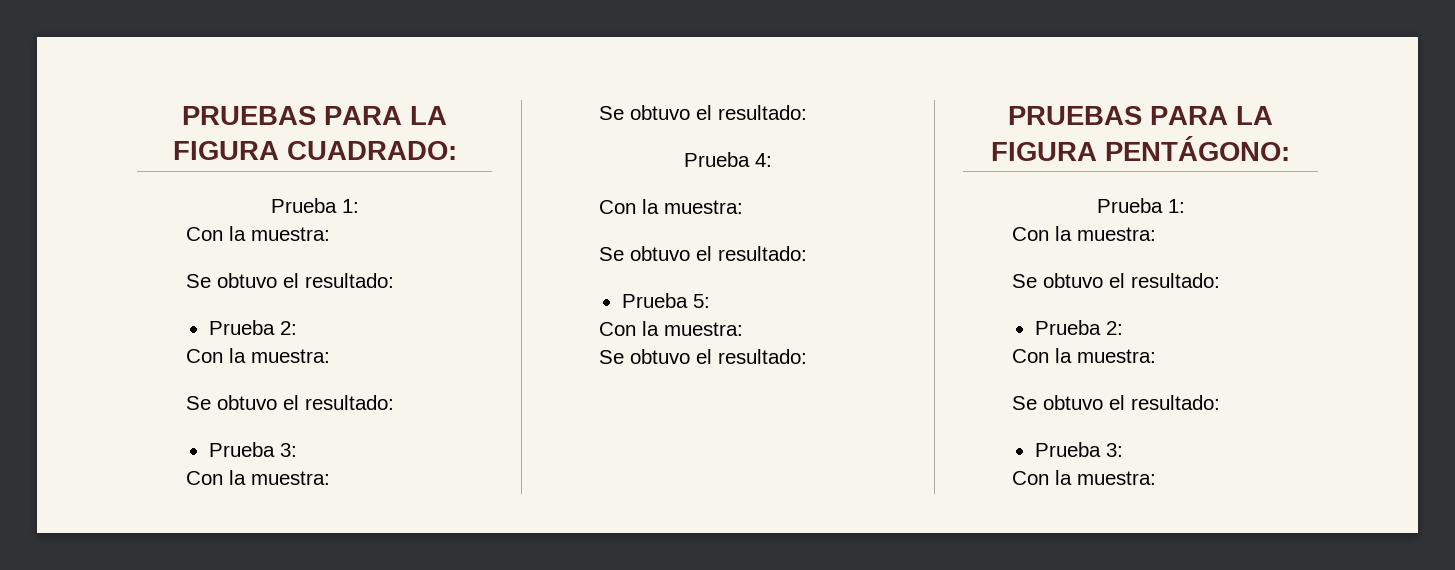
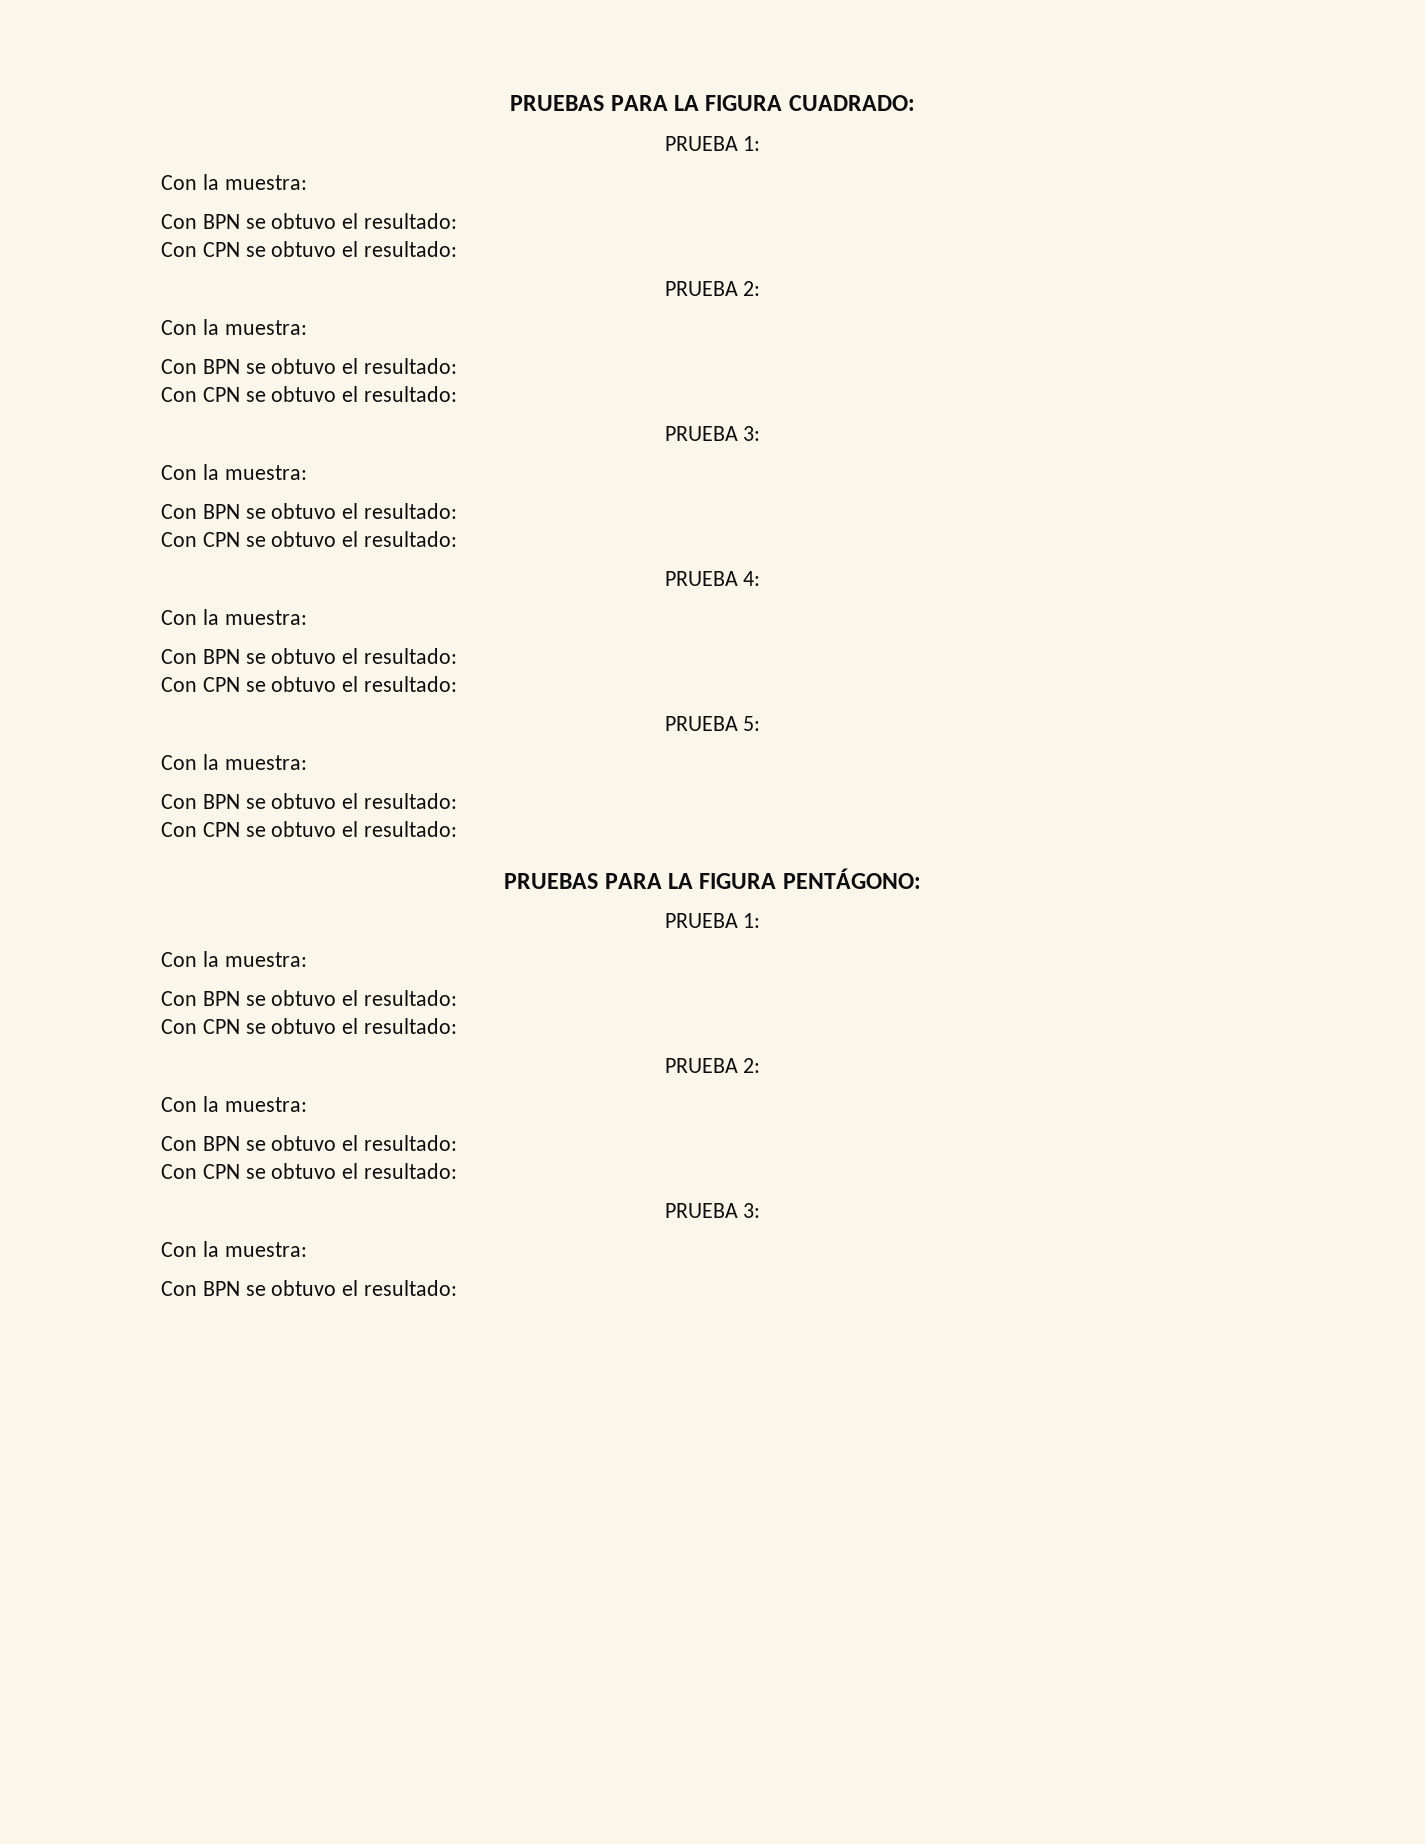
  PRUEBAS PARA LA FIGURA CUADRADO:
- Prueba 1:
+ PRUEBA 1:
  Con la muestra:
- Se obtuvo el resultado:
- Prueba 2:
+ Con BPN se obtuvo el resultado:
+ Con CPN se obtuvo el resultado:
+ PRUEBA 2:
  Con la muestra:
- Se obtuvo el resultado:
- Prueba 3:
+ Con BPN se obtuvo el resultado:
+ Con CPN se obtuvo el resultado:
+ PRUEBA 3:
  Con la muestra:
- Se obtuvo el resultado:
- Prueba 4:
+ Con BPN se obtuvo el resultado:
+ Con CPN se obtuvo el resultado:
+ PRUEBA 4:
  Con la muestra:
- Se obtuvo el resultado:
- Prueba 5:
+ Con BPN se obtuvo el resultado:
+ Con CPN se obtuvo el resultado:
+ PRUEBA 5:
  Con la muestra:
- Se obtuvo el resultado:
+ Con BPN se obtuvo el resultado:
+ Con CPN se obtuvo el resultado:
  PRUEBAS PARA LA FIGURA PENTÁGONO:
- Prueba 1:
+ PRUEBA 1:
  Con la muestra:
- Se obtuvo el resultado:
- Prueba 2:
+ Con BPN se obtuvo el resultado:
+ Con CPN se obtuvo el resultado:
+ PRUEBA 2:
  Con la muestra:
- Se obtuvo el resultado:
- Prueba 3:
+ Con BPN se obtuvo el resultado:
+ Con CPN se obtuvo el resultado:
+ PRUEBA 3:
  Con la muestra:
+ Con BPN se obtuvo el resultado:

